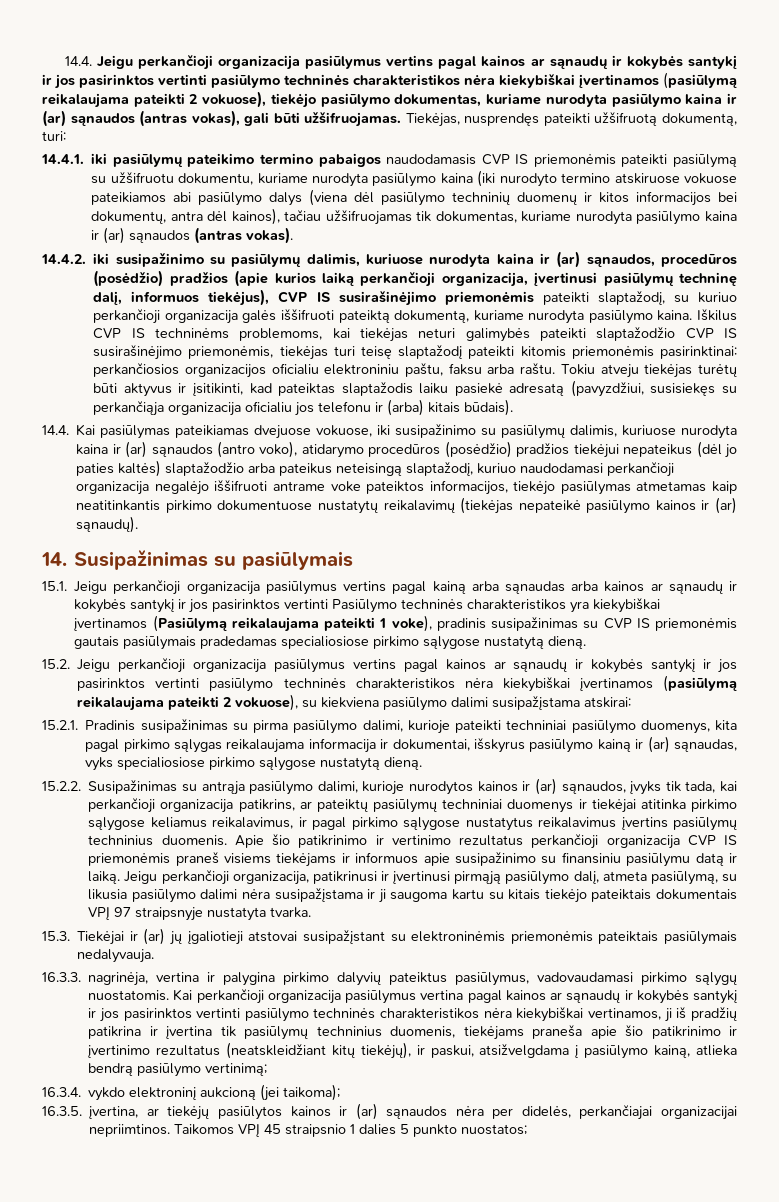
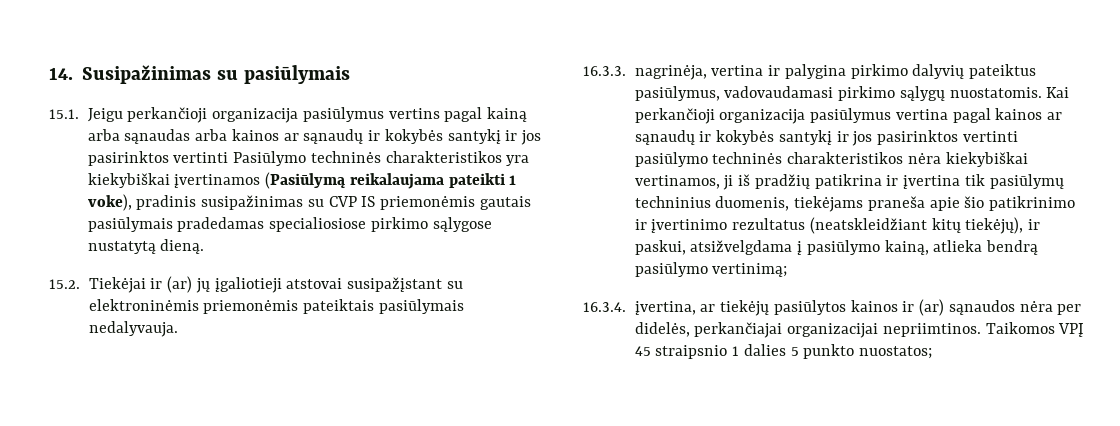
- 14.4. Jeigu perkančioji organizacija pasiūlymus vertins pagal kainos ar sąnaudų ir kokybės santykį ir jos pasirinktos vertinti pasiūlymo techninės charakteristikos nėra kiekybiškai įvertinamos (pasiūlymą reikalaujama pateikti 2 vokuose), tiekėjo pasiūlymo dokumentas, kuriame nurodyta pasiūlymo kaina ir (ar) sąnaudos (antras vokas), gali būti užšifruojamas. Tiekėjas, nusprendęs pateikti užšifruotą dokumentą, turi:
- 14.4.1. iki pasiūlymų pateikimo termino pabaigos naudodamasis CVP IS priemonėmis pateikti pasiūlymą su užšifruotu dokumentu, kuriame nurodyta pasiūlymo kaina (iki nurodyto termino atskiruose vokuose pateikiamos abi pasiūlymo dalys (viena dėl pasiūlymo techninių duomenų ir kitos informacijos bei dokumentų, antra dėl kainos), tačiau užšifruojamas tik dokumentas, kuriame nurodyta pasiūlymo kaina ir (ar) sąnaudos (antras vokas).
- 14.4.2. iki susipažinimo su pasiūlymų dalimis, kuriuose nurodyta kaina ir (ar) sąnaudos, procedūros (posėdžio) pradžios (apie kurios laiką perkančioji organizacija, įvertinusi pasiūlymų techninę dalį, informuos tiekėjus), CVP IS susirašinėjimo priemonėmis pateikti slaptažodį, su kuriuo perkančioji organizacija galės iššifruoti pateiktą dokumentą, kuriame nurodyta pasiūlymo kaina. Iškilus CVP IS techninėms problemoms, kai tiekėjas neturi galimybės pateikti slaptažodžio CVP IS susirašinėjimo priemonėmis, tiekėjas turi teisę slaptažodį pateikti kitomis priemonėmis pasirinktinai: perkančiosios organizacijos oficialiu elektroniniu paštu, faksu arba raštu. Tokiu atveju tiekėjas turėtų būti aktyvus ir įsitikinti, kad pateiktas slaptažodis laiku pasiekė adresatą (pavyzdžiui, susisiekęs su perkančiąja organizacija oficialiu jos telefonu ir (arba) kitais būdais).
- 14.4. Kai pasiūlymas pateikiamas dvejuose vokuose, iki susipažinimo su pasiūlymų dalimis, kuriuose nurodyta kaina ir (ar) sąnaudos (antro voko), atidarymo procedūros (posėdžio) pradžios tiekėjui nepateikus (dėl jo paties kaltės) slaptažodžio arba pateikus neteisingą slaptažodį, kuriuo naudodamasi perkančioji organizacija negalėjo iššifruoti antrame voke pateiktos informacijos, tiekėjo pasiūlymas atmetamas kaip neatitinkantis pirkimo dokumentuose nustatytų reikalavimų (tiekėjas nepateikė pasiūlymo kainos ir (ar) sąnaudų).
- 15.2. Jeigu perkančioji organizacija pasiūlymus vertins pagal kainos ar sąnaudų ir kokybės santykį ir jos pasirinktos vertinti pasiūlymo techninės charakteristikos nėra kiekybiškai įvertinamos (pasiūlymą reikalaujama pateikti 2 vokuose), su kiekviena pasiūlymo dalimi susipažįstama atskirai:
- 15.2.1. Pradinis susipažinimas su pirma pasiūlymo dalimi, kurioje pateikti techniniai pasiūlymo duomenys, kita pagal pirkimo sąlygas reikalaujama informacija ir dokumentai, išskyrus pasiūlymo kainą ir (ar) sąnaudas, vyks specialiosiose pirkimo sąlygose nustatytą dieną.
- 15.2.2. Susipažinimas su antrąja pasiūlymo dalimi, kurioje nurodytos kainos ir (ar) sąnaudos, įvyks tik tada, kai perkančioji organizacija patikrins, ar pateiktų pasiūlymų techniniai duomenys ir tiekėjai atitinka pirkimo sąlygose keliamus reikalavimus, ir pagal pirkimo sąlygose nustatytus reikalavimus įvertins pasiūlymų techninius duomenis. Apie šio patikrinimo ir vertinimo rezultatus perkančioji organizacija CVP IS priemonėmis praneš visiems tiekėjams ir informuos apie susipažinimo su finansiniu pasiūlymu datą ir laiką. Jeigu perkančioji organizacija, patikrinusi ir įvertinusi pirmąją pasiūlymo dalį, atmeta pasiūlymą, su likusia pasiūlymo dalimi nėra susipažįstama ir ji saugoma kartu su kitais tiekėjo pateiktais dokumentais VPĮ 97 straipsnyje nustatyta tvarka.
- 15.3. Tiekėjai ir (ar) jų įgaliotieji atstovai susipažįstant su elektroninėmis priemonėmis pateiktais pasiūlymais nedalyvauja.
+ 15.2. Tiekėjai ir (ar) jų įgaliotieji atstovai susipažįstant su elektroninėmis priemonėmis pateiktais pasiūlymais nedalyvauja.
- 16.3.4. vykdo elektroninį aukcioną (jei taikoma);
- 16.3.5. įvertina, ar tiekėjų pasiūlytos kainos ir (ar) sąnaudos nėra per didelės, perkančiajai organizacijai nepriimtinos.
+ 16.3.4. įvertina, ar tiekėjų pasiūlytos kainos ir (ar) sąnaudos nėra per didelės, perkančiajai organizacijai nepriimtinos.

